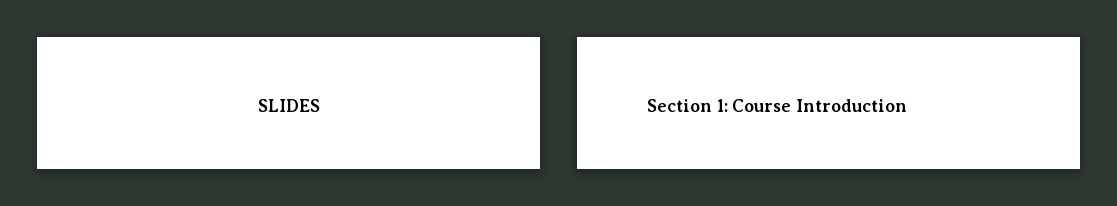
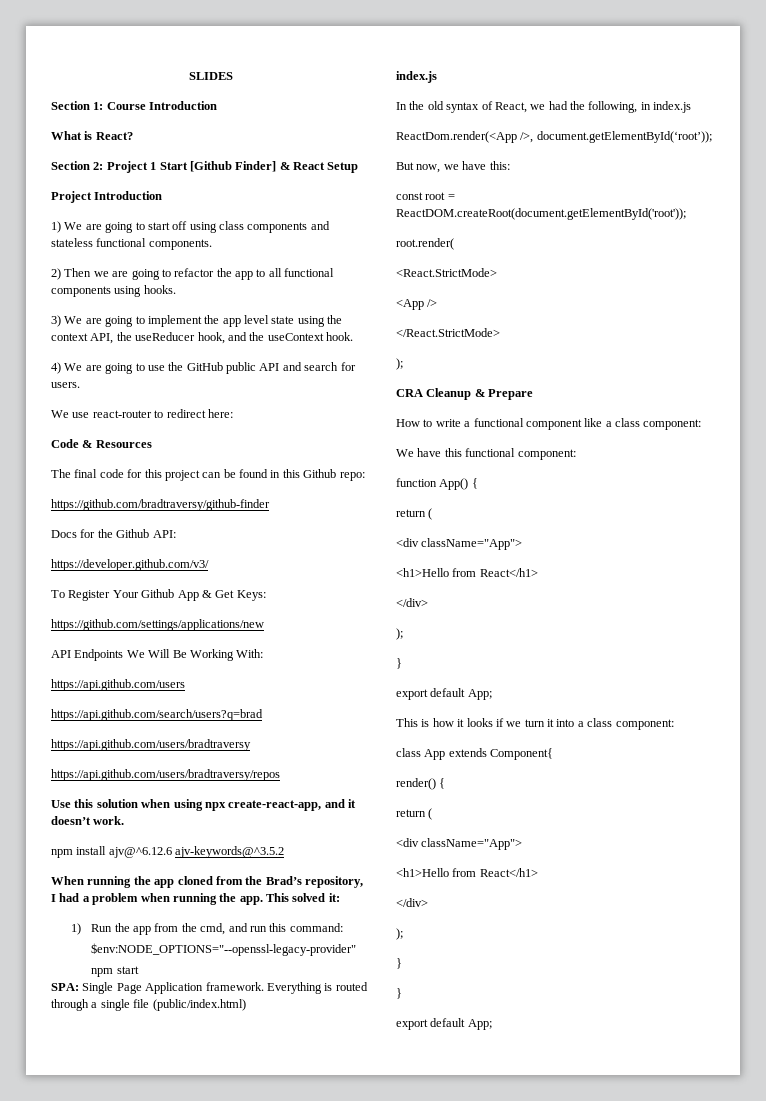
+ What is React?
+ Section 2: Project 1 Start [Github Finder] & React Setup
+ Project Introduction
+ 1) We are going to start off using class components and stateless functional components.
+ 2) Then we are going to refactor the app to all functional components using hooks.
+ 3) We are going to implement the app level state using the context API, the useReducer hook, and the useContext hook.
+ 4) We are going to use the GitHub public API and search for users.
+ We use react-router to redirect here:
+ Code & Resources
+ The final code for this project can be found in this Github repo:
+ https://github.com/bradtraversy/github-finder
+ Docs for the Github API:
+ https://developer.github.com/v3/
+ To Register Your Github App & Get Keys:
+ https://github.com/settings/applications/new
+ API Endpoints We Will Be Working With:
+ https://api.github.com/users
+ https://api.github.com/search/users?q=brad
+ https://api.github.com/users/bradtraversy
+ https://api.github.com/users/bradtraversy/repos
+ Use this solution when using npx create-react-app, and it doesn’t work.
+ npm install ajv@^6.12.6 ajv-keywords@^3.5.2
+ When running the app cloned from the Brad’s repository, I had a problem when running the app. This solved it:
+ 1) Run the app from the cmd, and run this command:
+ $env:NODE_OPTIONS="--openssl-legacy-provider"
+ npm start
+ SPA: Single Page Application framework. Everything is routed through a single file (public/index.html)
+ index.js
+ In the old syntax of React, we had the following, in index.js
+ ReactDom.render(<App />, document.getElementById(‘root’));
+ But now, we have this:
+ const root = ReactDOM.createRoot(document.getElementById('root'));
+ root.render(
+ <React.StrictMode>
+ <App />
+ </React.StrictMode>
+ );
+ CRA Cleanup & Prepare
+ How to write a functional component like a class component:
+ We have this functional component:
+ function App() {
+ return (
+ <div className="App">
+ <h1>Hello from React</h1>
+ </div>
+ );
+ }
+ export default App;
+ This is how it looks if we turn it into a class component:
+ class App extends Component{
+ render() {
+ return (
+ <div className="App">
+ <h1>Hello from React</h1>
+ </div>
+ );
+ }
+ }
+ export default App;

